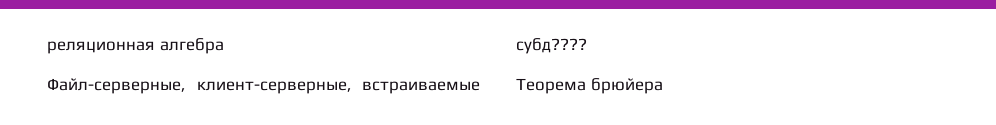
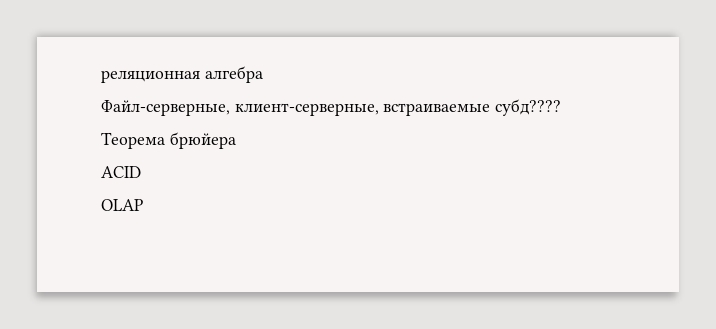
+ ACID
+ OLAP

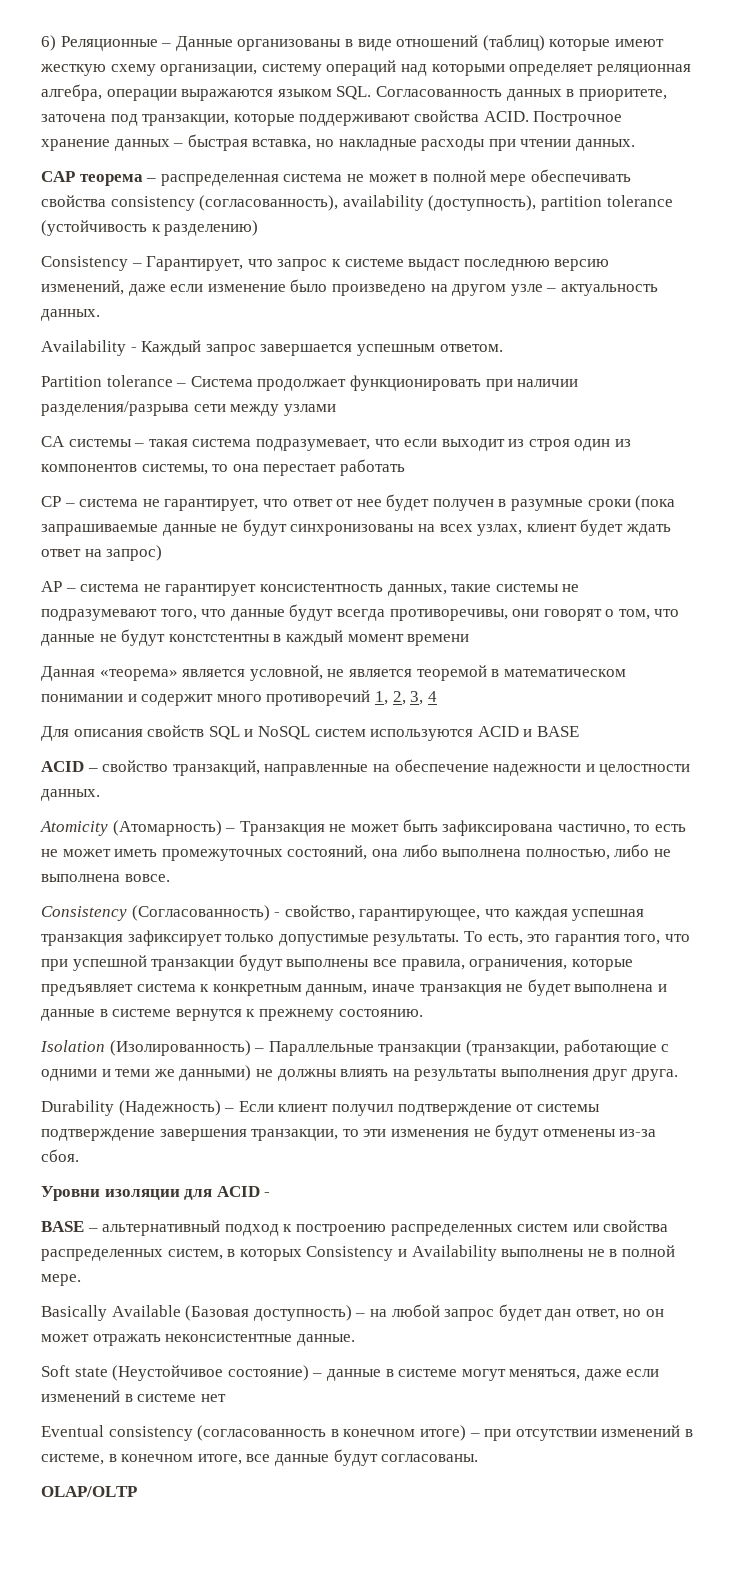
- реляционная алгебра
- Файл-серверные, клиент-серверные, встраиваемые субд????
- Теорема брюйера
- ACID
- OLAP
+ 6) Реляционные – Данные организованы в виде отношений (таблиц) которые имеют жесткую схему организации, систему операций над которыми определяет реляционная алгебра, операции выражаются языком SQL. Согласованность данных в приоритете, заточена под транзакции, которые поддерживают свойства ACID. Построчное хранение данных – быстрая вставка, но накладные расходы при чтении данных.
+ CAP теорема – распределенная система не может в полной мере обеспечивать свойства consistency (согласованность), availability (доступность), partition tolerance (устойчивость к разделению)
+ Consistency – Гарантирует, что запрос к системе выдаст последнюю версию изменений, даже если изменение было произведено на другом узле – актуальность данных.
+ Availability - Каждый запрос завершается успешным ответом.
+ Partition tolerance – Система продолжает функционировать при наличии разделения/разрыва сети между узлами
+ CA системы – такая система подразумевает, что если выходит из строя один из компонентов системы, то она перестает работать
+ CP – система не гарантирует, что ответ от нее будет получен в разумные сроки (пока запрашиваемые данные не будут синхронизованы на всех узлах, клиент будет ждать ответ на запрос)
+ AP – система не гарантирует консистентность данных, такие системы не подразумевают того, что данные будут всегда противоречивы, они говорят о том, что данные не будут констстентны в каждый момент времени
+ Данная «теорема» является условной, не является теоремой в математическом понимании и содержит много противоречий 1, 2, 3, 4
+ Для описания свойств SQL и NoSQL систем используются ACID и BASE
+ ACID – свойство транзакций, направленные на обеспечение надежности и целостности данных.
+ Atomicity (Атомарность) – Транзакция не может быть зафиксирована частично, то есть не может иметь промежуточных состояний, она либо выполнена полностью, либо не выполнена вовсе.
+ Consistency (Согласованность) - свойство, гарантирующее, что каждая успешная транзакция зафиксирует только допустимые результаты. То есть, это гарантия того, что при успешной транзакции будут выполнены все правила, ограничения, которые предъявляет система к конкретным данным, иначе транзакция не будет выполнена и данные в системе вернутся к прежнему состоянию.
+ Isolation (Изолированность) – Параллельные транзакции (транзакции, работающие с одними и теми же данными) не должны влиять на результаты выполнения друг друга.
+ Durability (Надежность) – Если клиент получил подтверждение от системы подтверждение завершения транзакции, то эти изменения не будут отменены из-за сбоя.
+ Уровни изоляции для ACID -
+ BASE – альтернативный подход к построению распределенных систем или свойства распределенных систем, в которых Consistency и Availability выполнены не в полной мере.
+ Basically Available (Базовая доступность) – на любой запрос будет дан ответ, но он может отражать неконсистентные данные.
+ Soft state (Неустойчивое состояние) – данные в системе могут меняться, даже если изменений в системе нет
+ Eventual consistency (согласованность в конечном итоге) – при отсутствии изменений в системе, в конечном итоге, все данные будут согласованы.
+ OLAP/OLTP

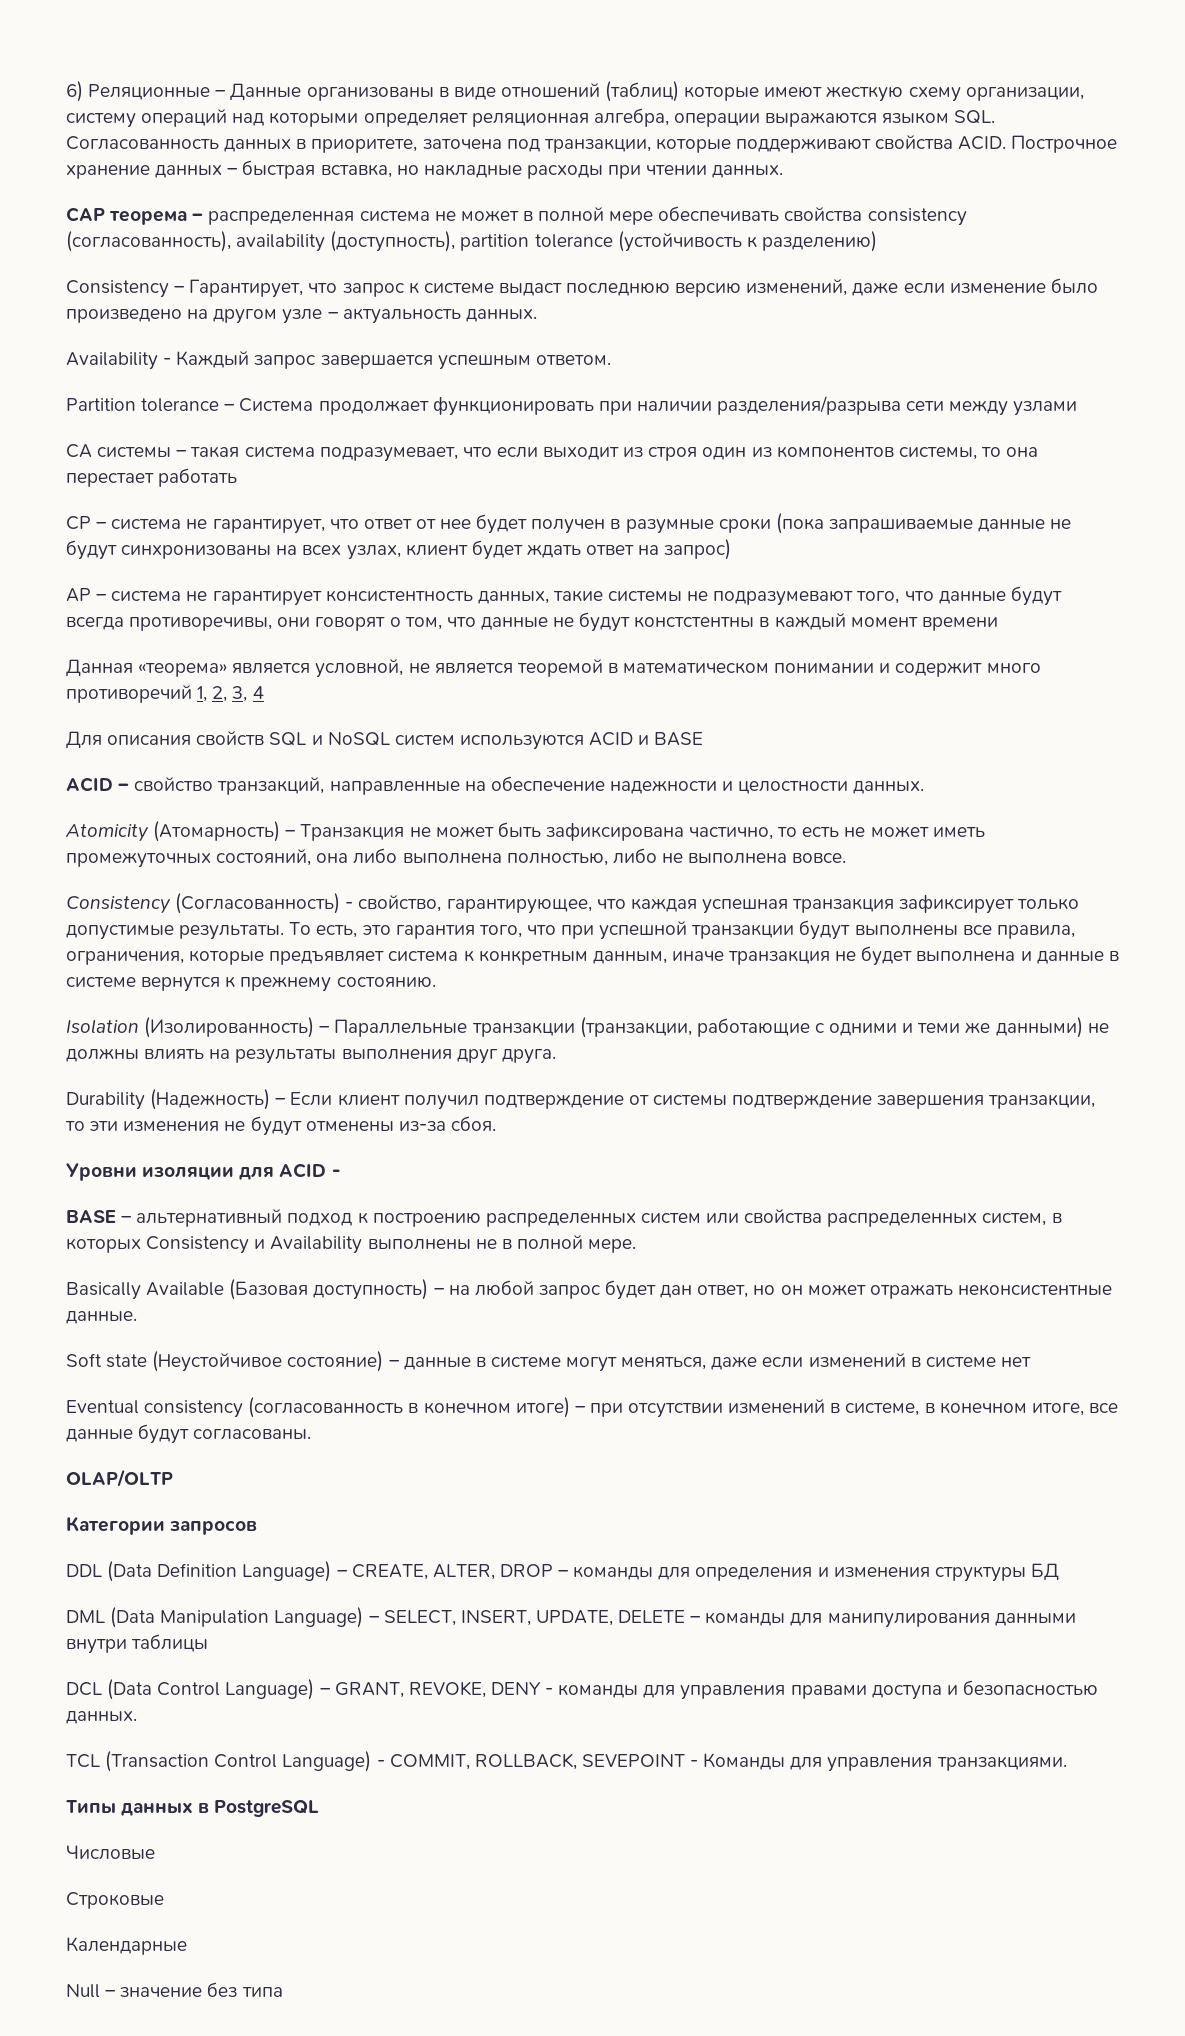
+ Категории запросов
+ DDL (Data Definition Language) – CREATE, ALTER, DROP – команды для определения и изменения структуры БД
+ DML (Data Manipulation Language) – SELECT, INSERT, UPDATE, DELETE – команды для манипулирования данными внутри таблицы
+ DCL (Data Control Language) – GRANT, REVOKE, DENY - команды для управления правами доступа и безопасностью данных.
+ TCL (Transaction Control Language) - COMMIT, ROLLBACK, SEVEPOINT - Команды для управления транзакциями.
+ Типы данных в PostgreSQL
+ Числовые
+ Строковые
+ Календарные
+ Null – значение без типа

